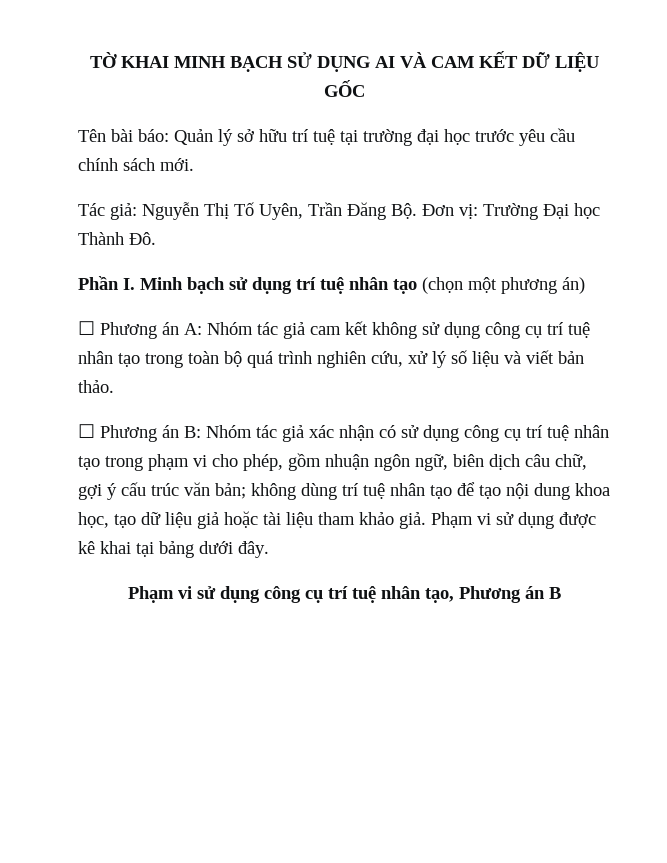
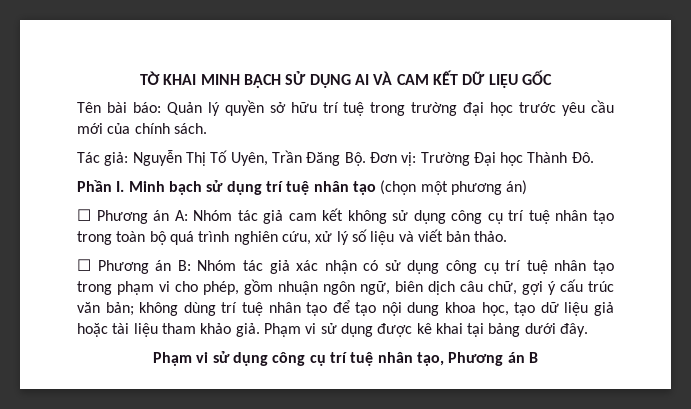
- Tên bài báo: Quản lý sở hữu trí tuệ tại trường đại học trước yêu cầu chính sách mới.
+ Tên bài báo: Quản lý quyền sở hữu trí tuệ trong trường đại học trước yêu cầu mới của chính sách.

